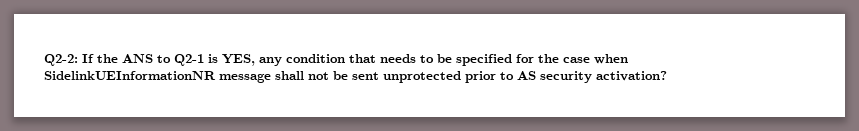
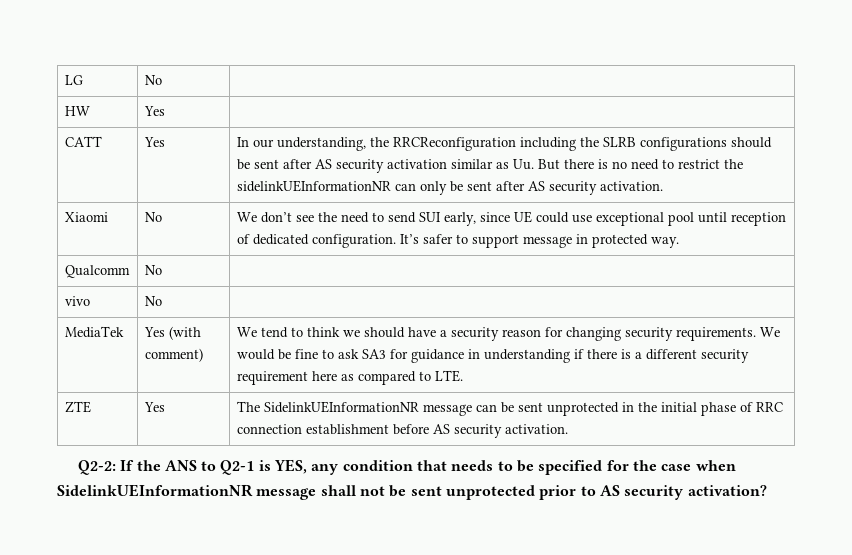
+ LG | No |
+ HW | Yes |
+ CATT | Yes | In our understanding, the RRCReconfiguration including the SLRB configurations should be sent after AS security activation similar as Uu. But there is no need to restrict the sidelinkUEInformationNR can only be sent after AS security activation.
+ Xiaomi | No | We don’t see the need to send SUI early, since UE could use exceptional pool until reception of dedicated configuration. It’s safer to support message in protected way.
+ Qualcomm | No |
+ vivo | No |
+ MediaTek | Yes (with comment) | We tend to think we should have a security reason for changing security requirements. We would be fine to ask SA3 for guidance in understanding if there is a different security requirement here as compared to LTE.
+ ZTE | Yes | The SidelinkUEInformationNR message can be sent unprotected in the initial phase of RRC connection establishment before AS security activation.

